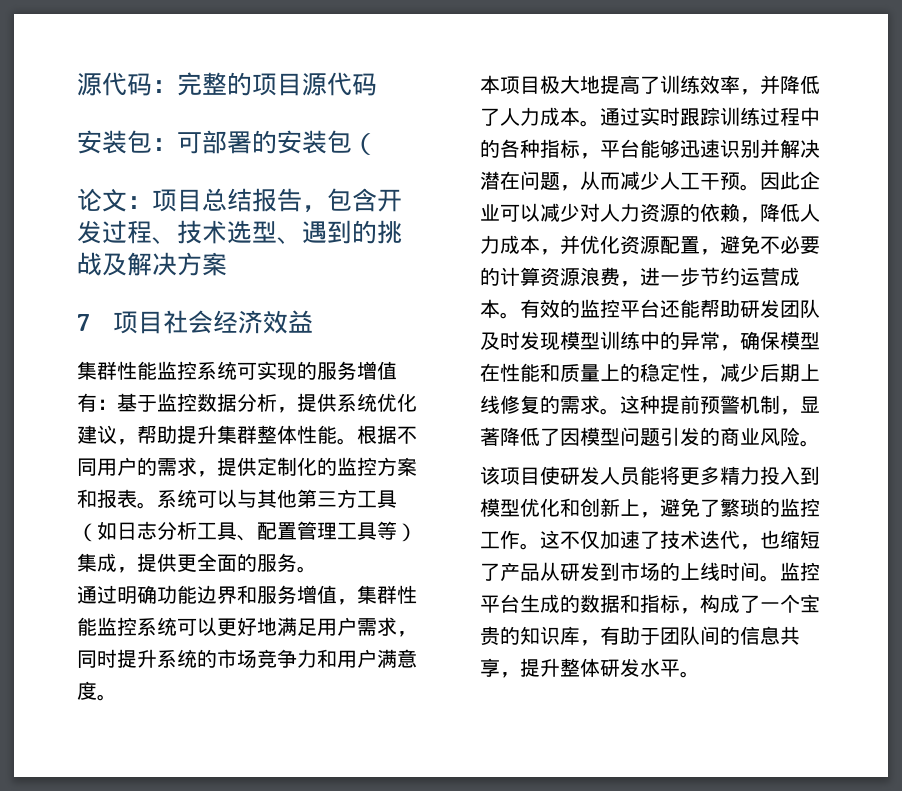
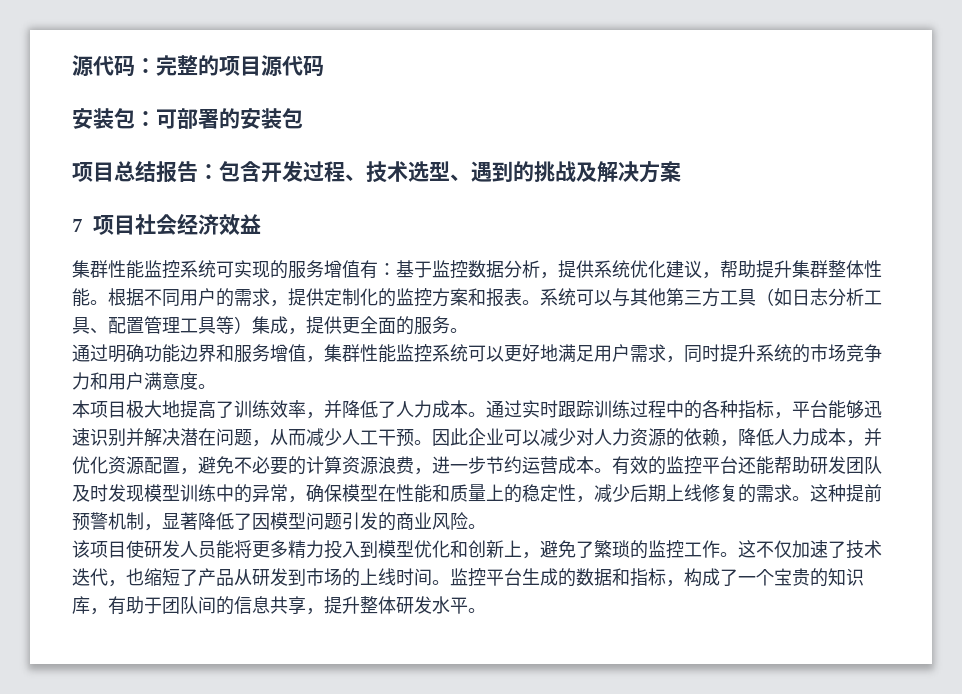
- 安装包：可部署的安装包（
- 论文：项目总结报告，包含开发过程、技术选型、遇到的挑战及解决方案
+ 安装包：可部署的安装包
+ 项目总结报告：包含开发过程、技术选型、遇到的挑战及解决方案

